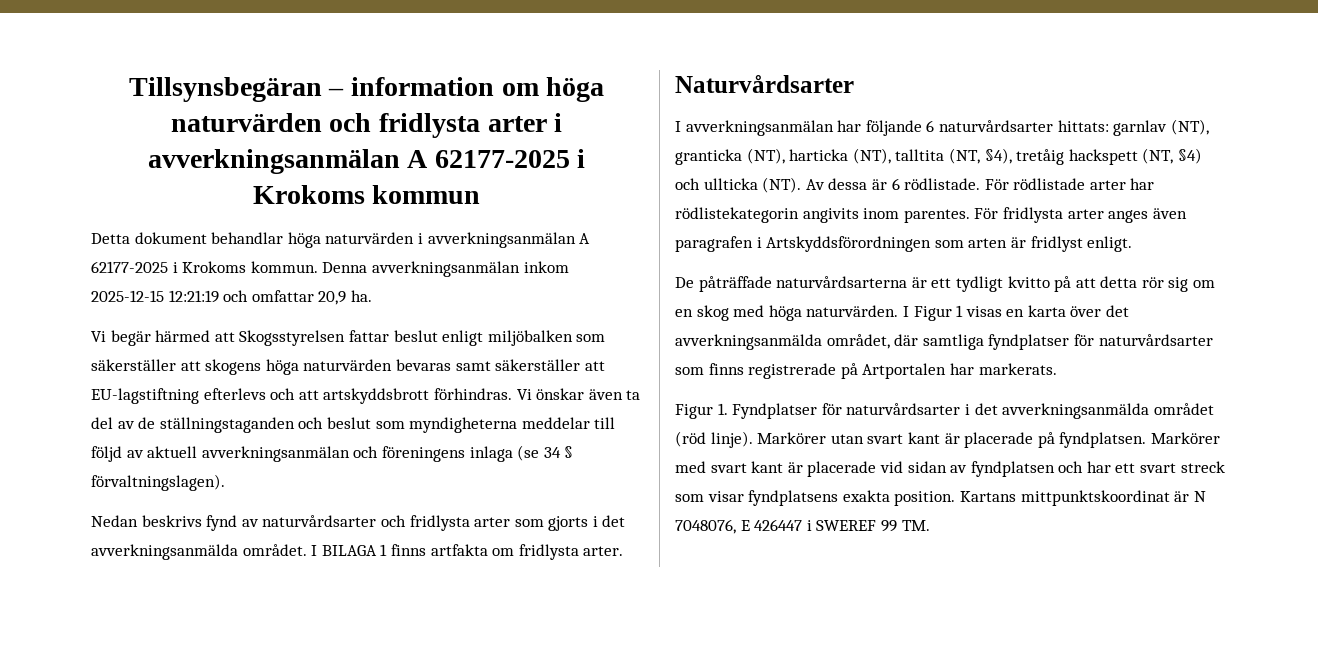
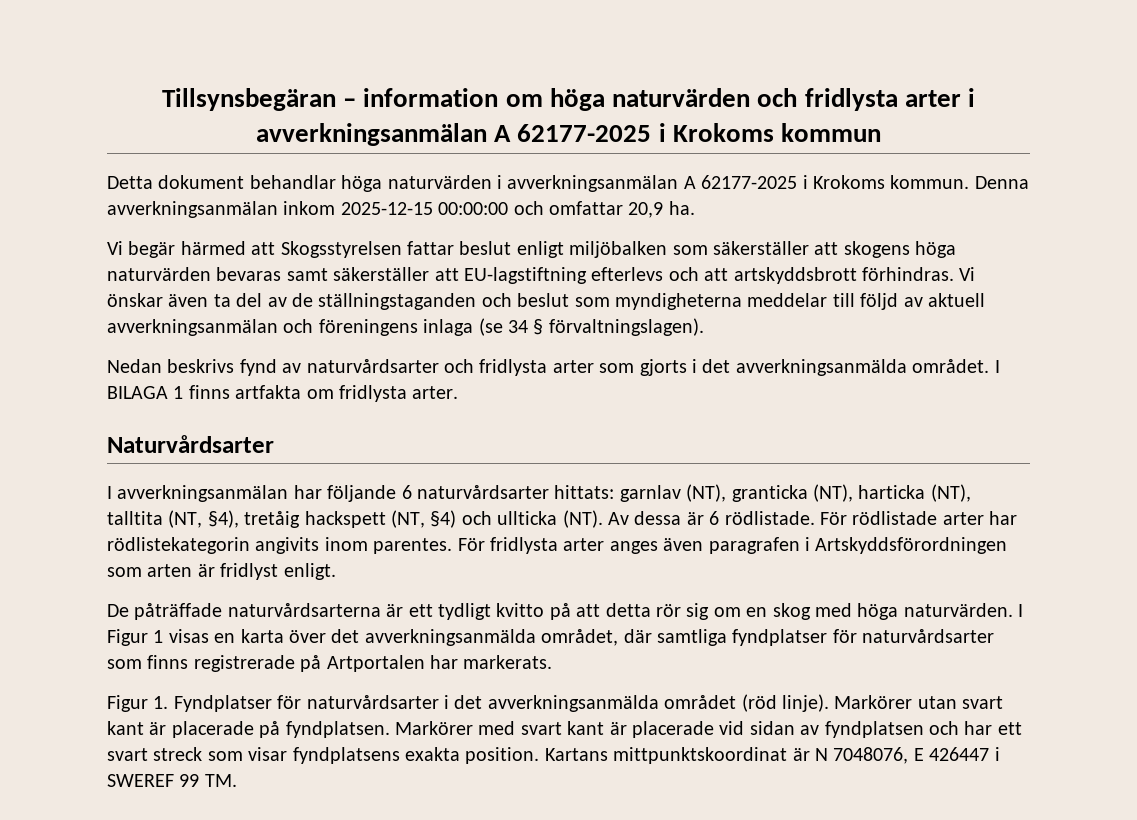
- Denna avverkningsanmälan inkom 2025-12-15 12:21:19 och omfattar 20,9 ha.
+ Denna avverkningsanmälan inkom 2025-12-15 00:00:00 och omfattar 20,9 ha.

